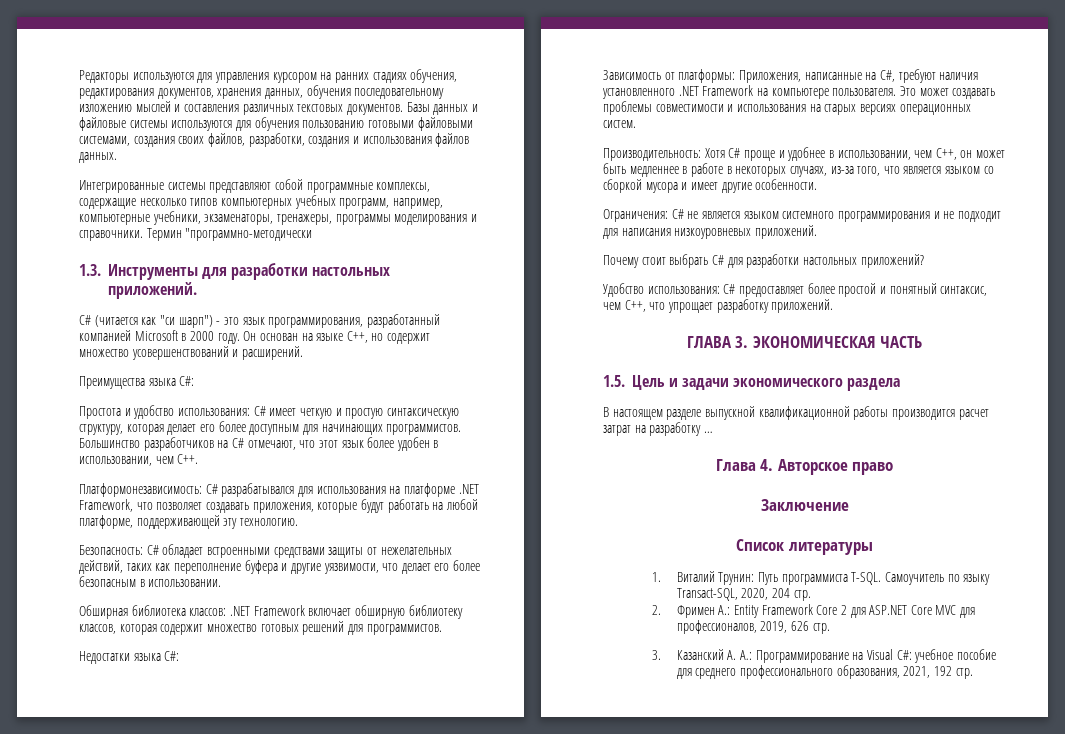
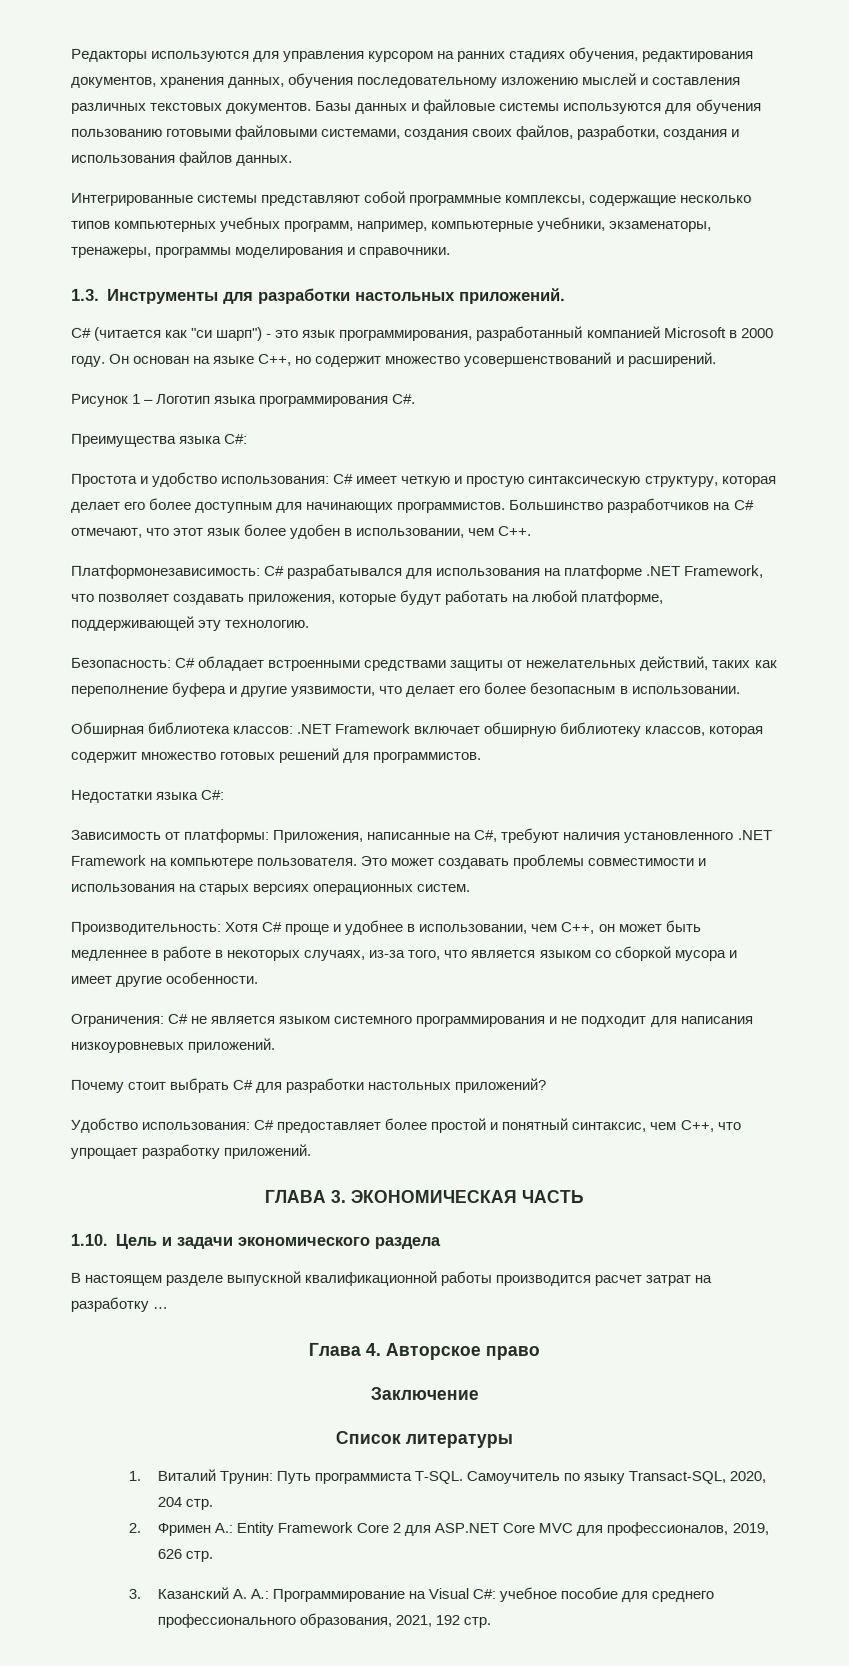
- Термин "программно-методически
+ Рисунок 1 – Логотип языка программирования C#.
- 1.5. Цель и задачи экономического раздела
+ 1.10. Цель и задачи экономического раздела

